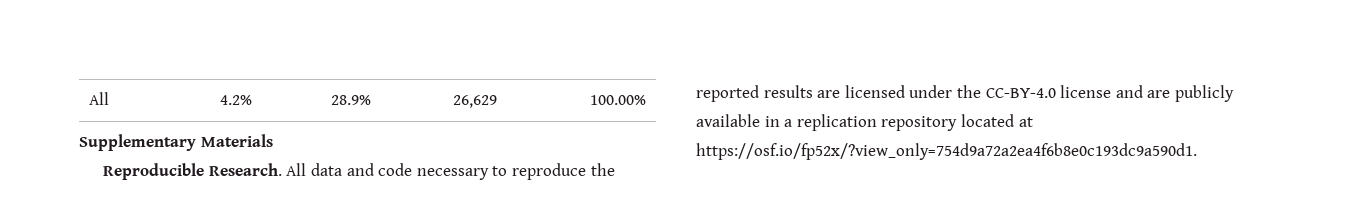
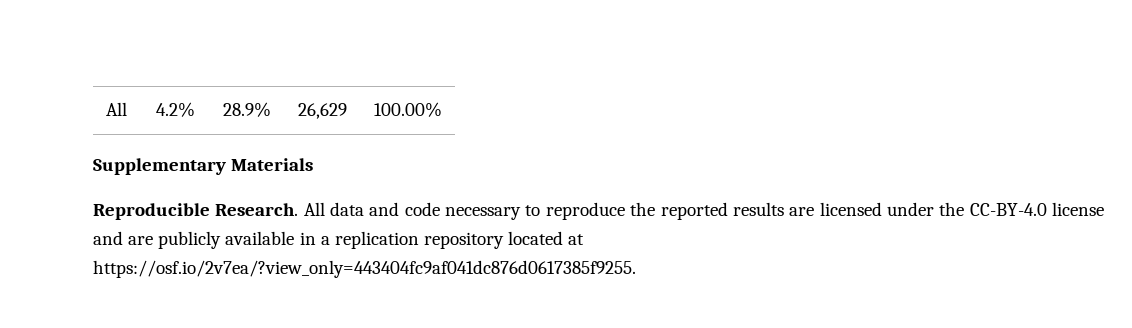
- All data and code necessary to reproduce the reported results are licensed under the CC-BY-4.0 license and are publicly available in a replication repository located at https://osf.io/fp52x/?view_only=754d9a72a2ea4f6b8e0c193dc9a590d1.
+ All data and code necessary to reproduce the reported results are licensed under the CC-BY-4.0 license and are publicly available in a replication repository located at https://osf.io/2v7ea/?view_only=443404fc9af041dc876d0617385f9255.

